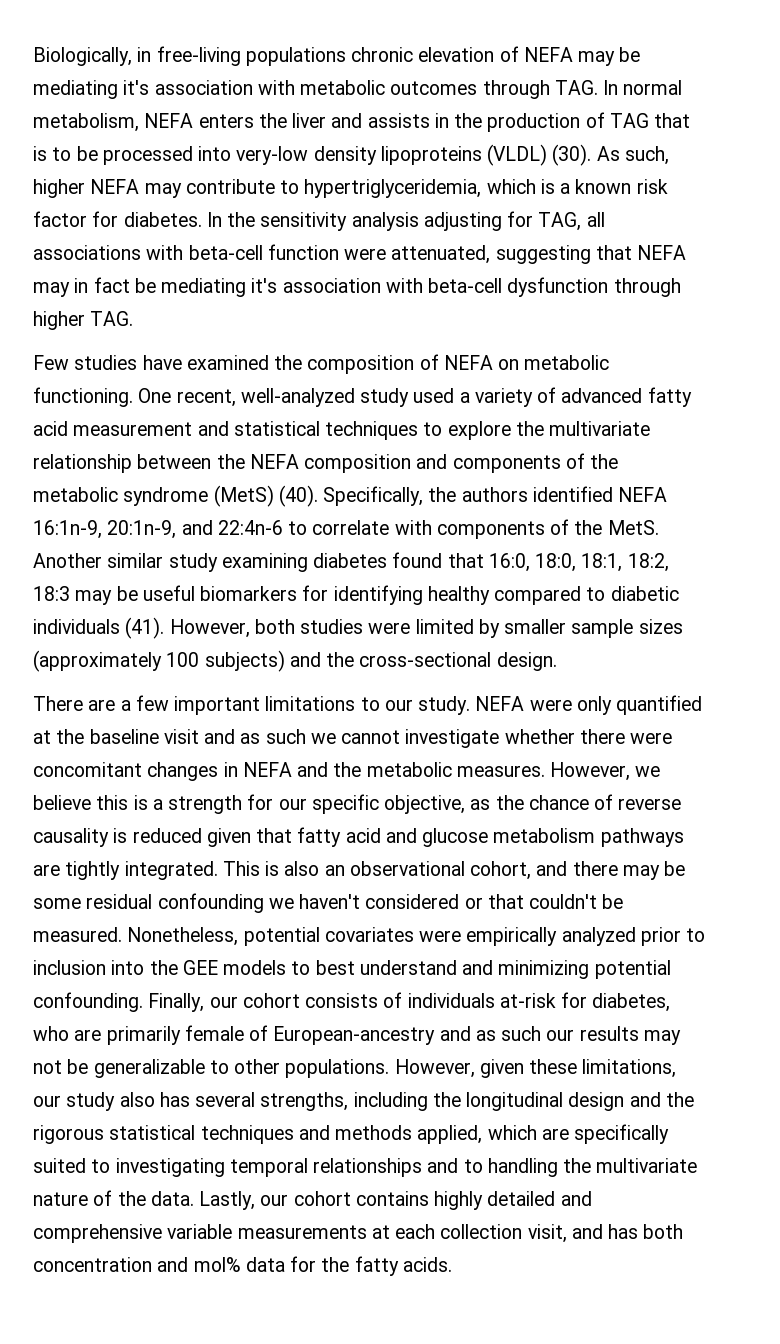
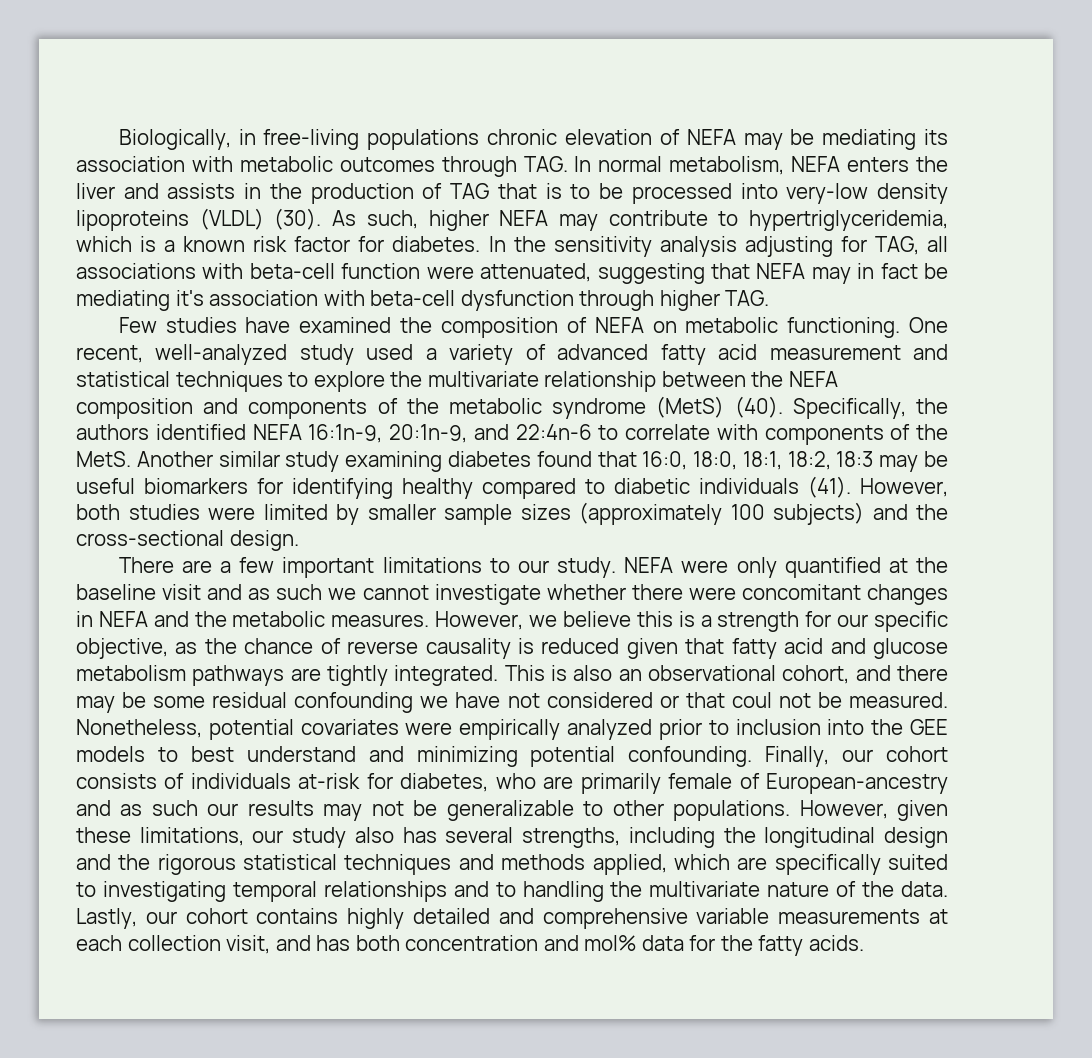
- Biologically, in free-living populations chronic elevation of NEFA may be mediating it's association with metabolic outcomes through TAG. In normal metabolism, NEFA enters the liver and assists in the production of TAG that is to be processed into very-low density lipoproteins (VLDL) (30).
+ Biologically, in free-living populations chronic elevation of NEFA may be mediating its association with metabolic outcomes through TAG. In normal metabolism, NEFA enters the liver and assists in the production of TAG that is to be processed into very-low density lipoproteins (VLDL) (30).
- This is also an observational cohort, and there may be some residual confounding we haven't considered or that couldn't be measured.
+ This is also an observational cohort, and there may be some residual confounding we have not considered or that coul not be measured.

